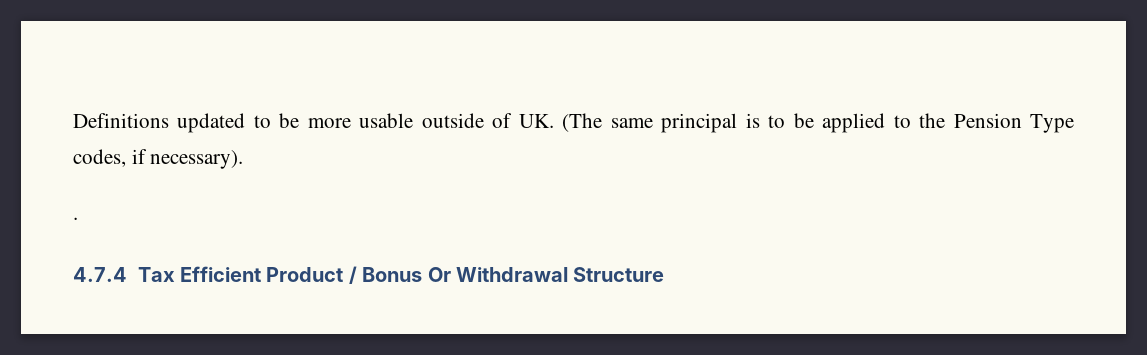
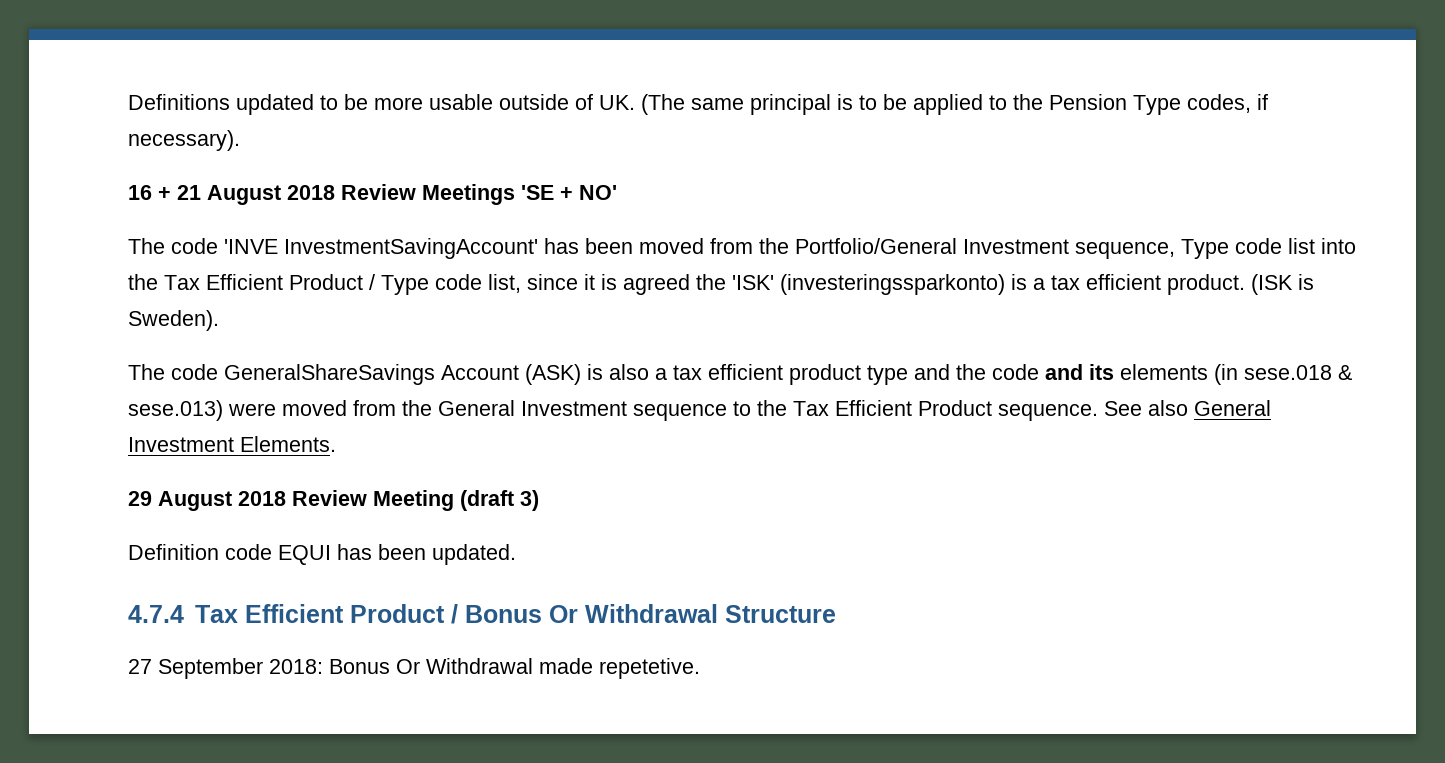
- .
+ 16 + 21 August 2018 Review Meetings 'SE + NO'
+ The code 'INVE InvestmentSavingAccount' has been moved from the Portfolio/General Investment sequence, Type code list into the Tax Efficient Product / Type code list, since it is agreed the 'ISK' (investeringssparkonto) is a tax efficient product. (ISK is Sweden).
+ The code GeneralShareSavings Account (ASK) is also a tax efficient product type and the code and its elements (in sese.018 & sese.013) were moved from the General Investment sequence to the Tax Efficient Product sequence. See also General Investment Elements.
+ 29 August 2018 Review Meeting (draft 3)
+ Definition code EQUI has been updated.
+ 27 September 2018: Bonus Or Withdrawal made repetetive.

